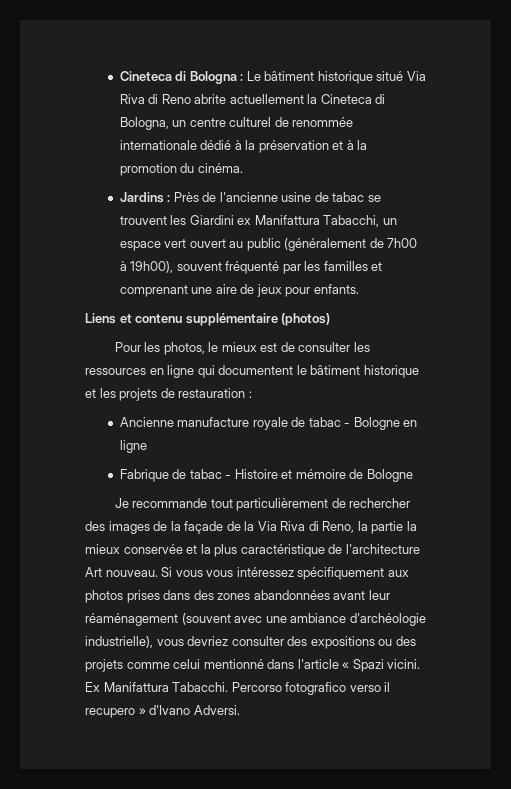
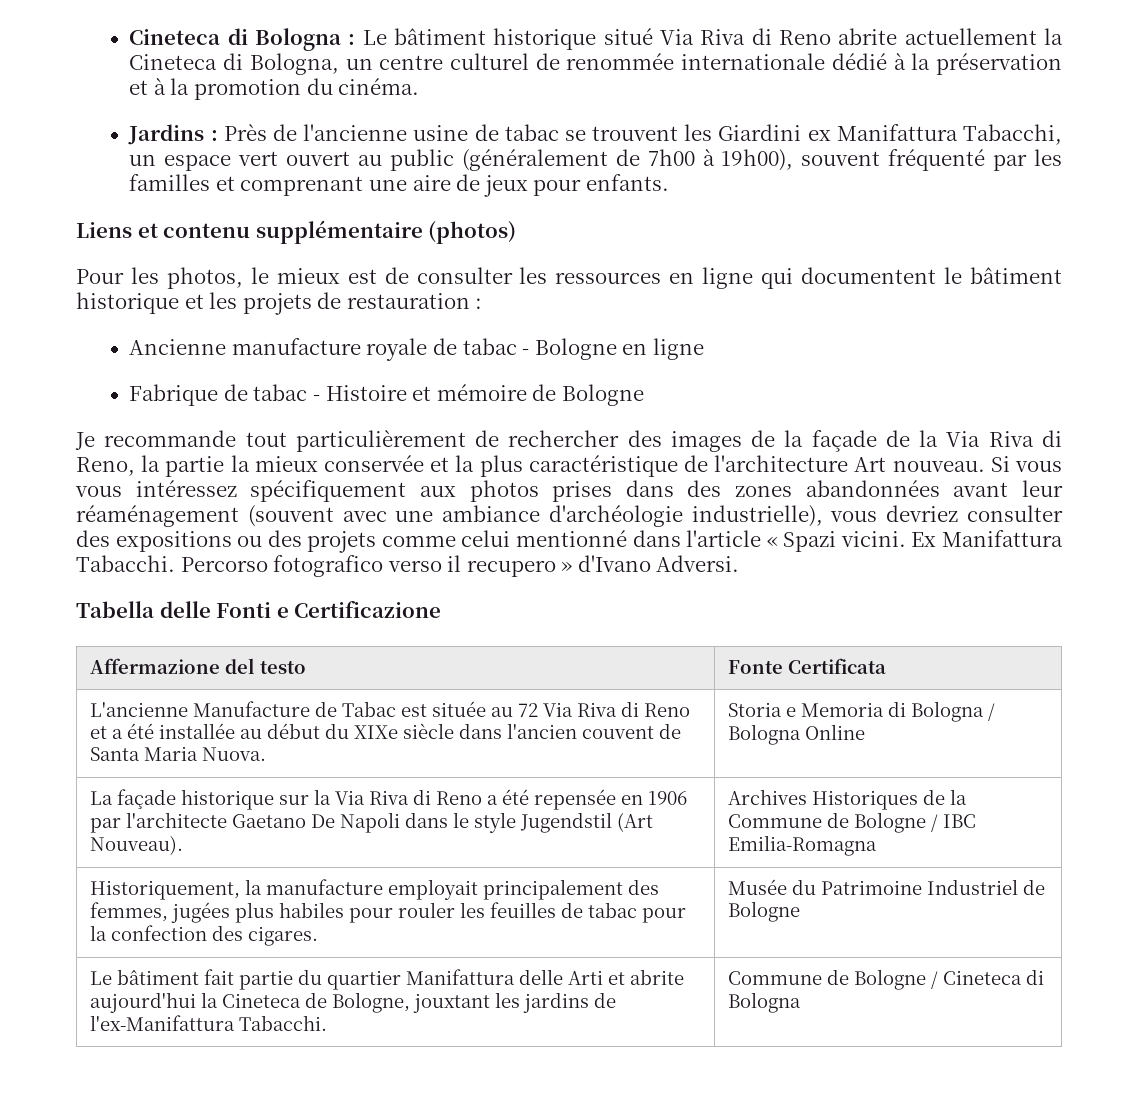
+ Tabella delle Fonti e Certificazione
+ Affermazione del testo | Fonte Certificata
+ L'ancienne Manufacture de Tabac est située au 72 Via Riva di Reno et a été installée au début du XIXe siècle dans l'ancien couvent de Santa Maria Nuova. | Storia e Memoria di Bologna / Bologna Online
+ La façade historique sur la Via Riva di Reno a été repensée en 1906 par l'architecte Gaetano De Napoli dans le style Jugendstil (Art Nouveau). | Archives Historiques de la Commune de Bologne / IBC Emilia-Romagna
+ Historiquement, la manufacture employait principalement des femmes, jugées plus habiles pour rouler les feuilles de tabac pour la confection des cigares. | Musée du Patrimoine Industriel de Bologne
+ Le bâtiment fait partie du quartier Manifattura delle Arti et abrite aujourd'hui la Cineteca de Bologne, jouxtant les jardins de l'ex-Manifattura Tabacchi. | Commune de Bologne / Cineteca di Bologna

